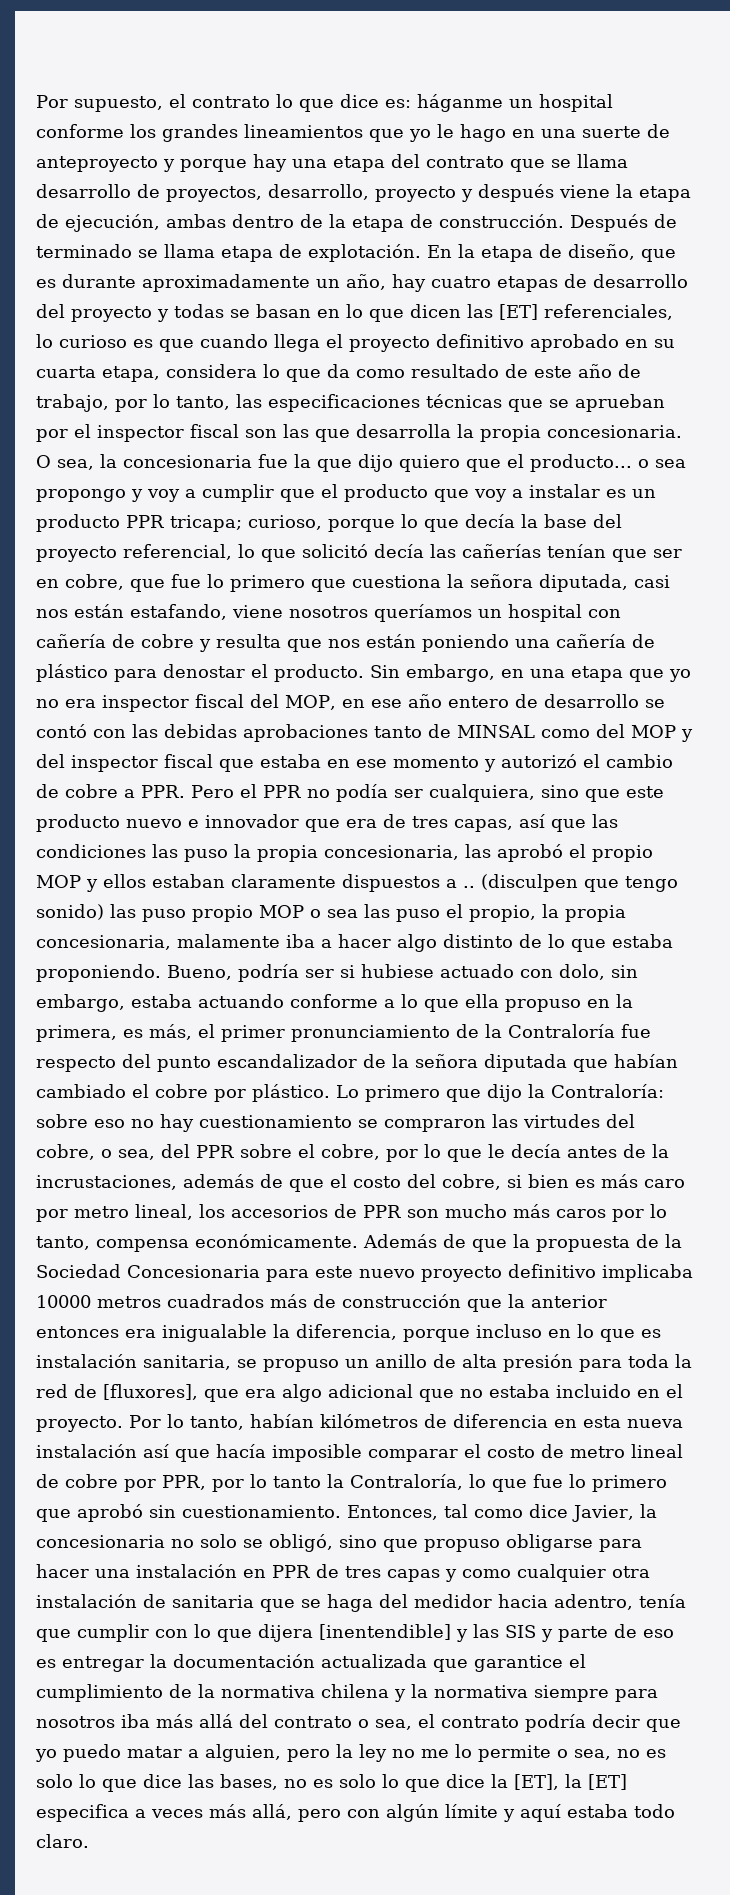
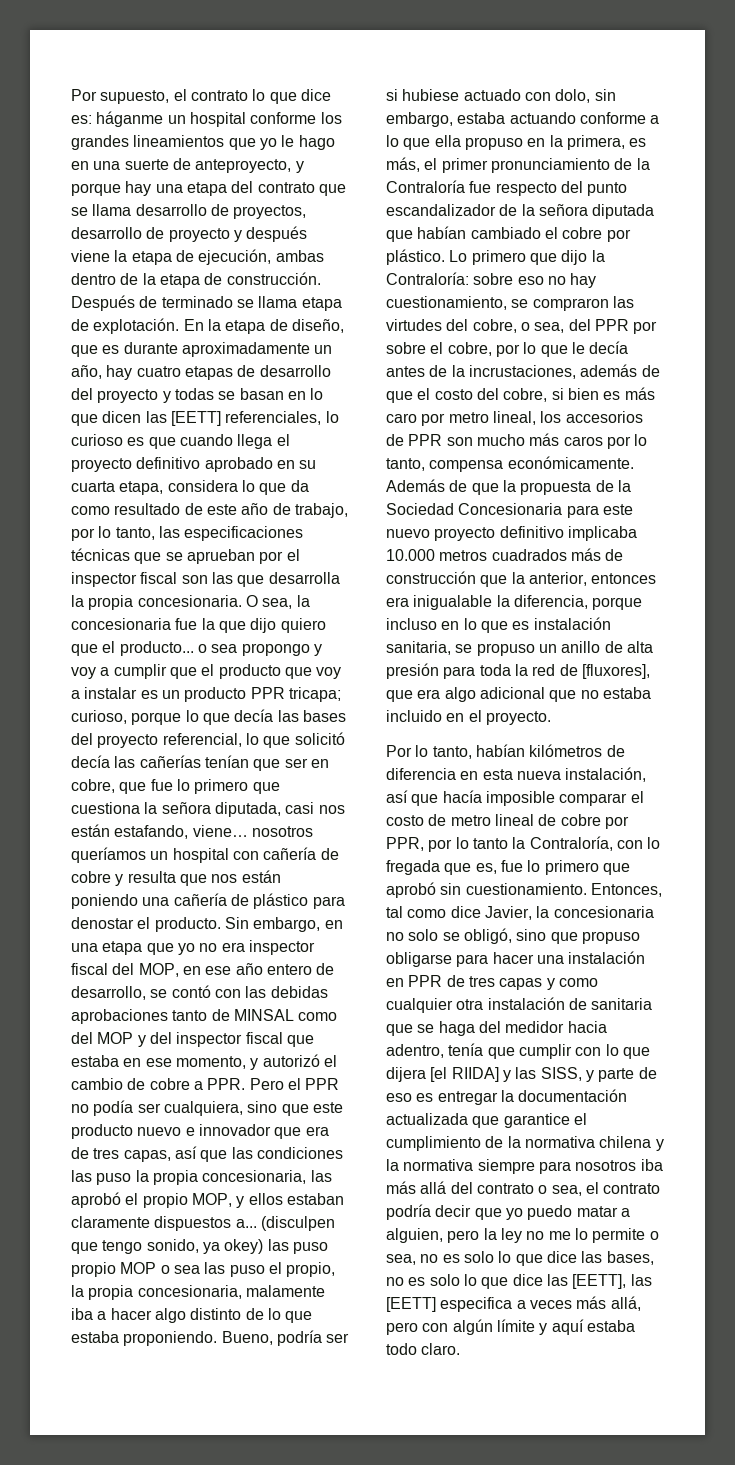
- Por supuesto, el contrato lo que dice es: háganme un hospital conforme los grandes lineamientos que yo le hago en una suerte de anteproyecto y porque hay una etapa del contrato que se llama desarrollo de proyectos, desarrollo, proyecto y después viene la etapa de ejecución, ambas dentro de la etapa de construcción.
+ Por supuesto, el contrato lo que dice es: háganme un hospital conforme los grandes lineamientos que yo le hago en una suerte de anteproyecto, y porque hay una etapa del contrato que se llama desarrollo de proyectos, desarrollo de proyecto y después viene la etapa de ejecución, ambas dentro de la etapa de construcción.
- En la etapa de diseño, que es durante aproximadamente un año, hay cuatro etapas de desarrollo del proyecto y todas se basan en lo que dicen las [ET] referenciales, lo curioso es que cuando llega el proyecto definitivo aprobado en su cuarta etapa, considera lo que da como resultado de este año de trabajo, por lo tanto, las especificaciones técnicas que se aprueban por el inspector fiscal son las que desarrolla la propia concesionaria.
+ En la etapa de diseño, que es durante aproximadamente un año, hay cuatro etapas de desarrollo del proyecto y todas se basan en lo que dicen las [EETT] referenciales, lo curioso es que cuando llega el proyecto definitivo aprobado en su cuarta etapa, considera lo que da como resultado de este año de trabajo, por lo tanto, las especificaciones técnicas que se aprueban por el inspector fiscal son las que desarrolla la propia concesionaria.
- curioso, porque lo que decía la base del proyecto referencial, lo que solicitó decía las cañerías tenían que ser en cobre, que fue lo primero que cuestiona la señora diputada, casi nos están estafando, viene nosotros queríamos un hospital con cañería de cobre y resulta que nos están poniendo una cañería de plástico para denostar el producto.
+ curioso, porque lo que decía las bases del proyecto referencial, lo que solicitó decía las cañerías tenían que ser en cobre, que fue lo primero que cuestiona la señora diputada, casi nos están estafando, viene… nosotros queríamos un hospital con cañería de cobre y resulta que nos están poniendo una cañería de plástico para denostar el producto.
- Sin embargo, en una etapa que yo no era inspector fiscal del MOP, en ese año entero de desarrollo se contó con las debidas aprobaciones tanto de MINSAL como del MOP y del inspector fiscal que estaba en ese momento y autorizó el cambio de cobre a PPR. Pero el PPR no podía ser cualquiera, sino que este producto nuevo e innovador que era de tres capas, así que las condiciones las puso la propia concesionaria, las aprobó el propio MOP y ellos estaban claramente dispuestos a ..
+ Sin embargo, en una etapa que yo no era inspector fiscal del MOP, en ese año entero de desarrollo, se contó con las debidas aprobaciones tanto de MINSAL como del MOP y del inspector fiscal que estaba en ese momento, y autorizó el cambio de cobre a PPR. Pero el PPR no podía ser cualquiera, sino que este producto nuevo e innovador que era de tres capas, así que las condiciones las puso la propia concesionaria, las aprobó el propio MOP, y ellos estaban claramente dispuestos a...
- (disculpen que tengo sonido) las puso propio MOP o sea las puso el propio, la propia concesionaria, malamente iba a hacer algo distinto de lo que estaba proponiendo.
+ (disculpen que tengo sonido, ya okey) las puso propio MOP o sea las puso el propio, la propia concesionaria, malamente iba a hacer algo distinto de lo que estaba proponiendo.
- Lo primero que dijo la Contraloría: sobre eso no hay cuestionamiento se compraron las virtudes del cobre, o sea, del PPR sobre el cobre, por lo que le decía antes de la incrustaciones, además de que el costo del cobre, si bien es más caro por metro lineal, los accesorios de PPR son mucho más caros por lo tanto, compensa económicamente.
+ Lo primero que dijo la Contraloría: sobre eso no hay cuestionamiento, se compraron las virtudes del cobre, o sea, del PPR por sobre el cobre, por lo que le decía antes de la incrustaciones, además de que el costo del cobre, si bien es más caro por metro lineal, los accesorios de PPR son mucho más caros por lo tanto, compensa económicamente.
- Además de que la propuesta de la Sociedad Concesionaria para este nuevo proyecto definitivo implicaba 10000 metros cuadrados más de construcción que la anterior entonces era inigualable la diferencia, porque incluso en lo que es instalación sanitaria, se propuso un anillo de alta presión para toda la red de [fluxores], que era algo adicional que no estaba incluido en el proyecto. Por lo tanto, habían kilómetros de diferencia en esta nueva instalación así que hacía imposible comparar el costo de metro lineal de cobre por PPR, por lo tanto la Contraloría, lo que fue lo primero que aprobó sin cuestionamiento.
+ Además de que la propuesta de la Sociedad Concesionaria para este nuevo proyecto definitivo implicaba 10.000 metros cuadrados más de construcción que la anterior, entonces era inigualable la diferencia, porque incluso en lo que es instalación sanitaria, se propuso un anillo de alta presión para toda la red de [fluxores], que era algo adicional que no estaba incluido en el proyecto.
+ Por lo tanto, habían kilómetros de diferencia en esta nueva instalación, así que hacía imposible comparar el costo de metro lineal de cobre por PPR, por lo tanto la Contraloría, con lo fregada que es, fue lo primero que aprobó sin cuestionamiento.
- Entonces, tal como dice Javier, la concesionaria no solo se obligó, sino que propuso obligarse para hacer una instalación en PPR de tres capas y como cualquier otra instalación de sanitaria que se haga del medidor hacia adentro, tenía que cumplir con lo que dijera [inentendible] y las SIS y parte de eso es entregar la documentación actualizada que garantice el cumplimiento de la normativa chilena y la normativa siempre para nosotros iba más allá del contrato o sea, el contrato podría decir que yo puedo matar a alguien, pero la ley no me lo permite o sea, no es solo lo que dice las bases, no es solo lo que dice la [ET], la [ET] especifica a veces más allá, pero con algún límite y aquí estaba todo claro.
+ Entonces, tal como dice Javier, la concesionaria no solo se obligó, sino que propuso obligarse para hacer una instalación en PPR de tres capas y como cualquier otra instalación de sanitaria que se haga del medidor hacia adentro, tenía que cumplir con lo que dijera [el RIIDA] y las SISS, y parte de eso es entregar la documentación actualizada que garantice el cumplimiento de la normativa chilena y la normativa siempre para nosotros iba más allá del contrato o sea, el contrato podría decir que yo puedo matar a alguien, pero la ley no me lo permite o sea, no es solo lo que dice las bases, no es solo lo que dice las [EETT], las [EETT] especifica a veces más allá, pero con algún límite y aquí estaba todo claro.

